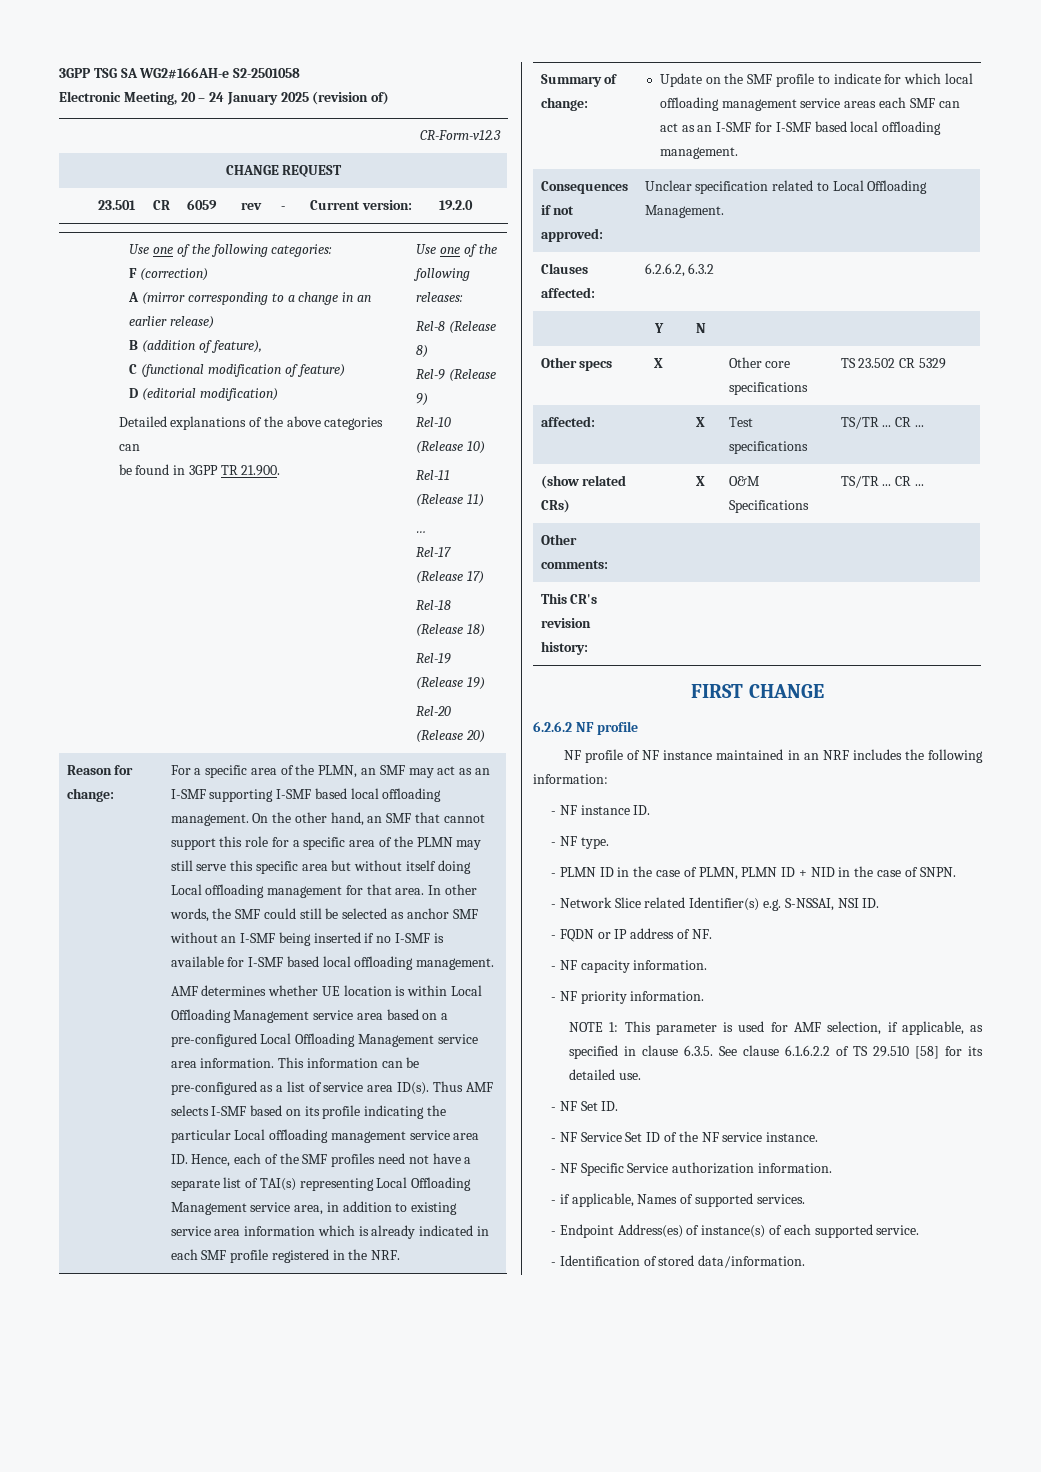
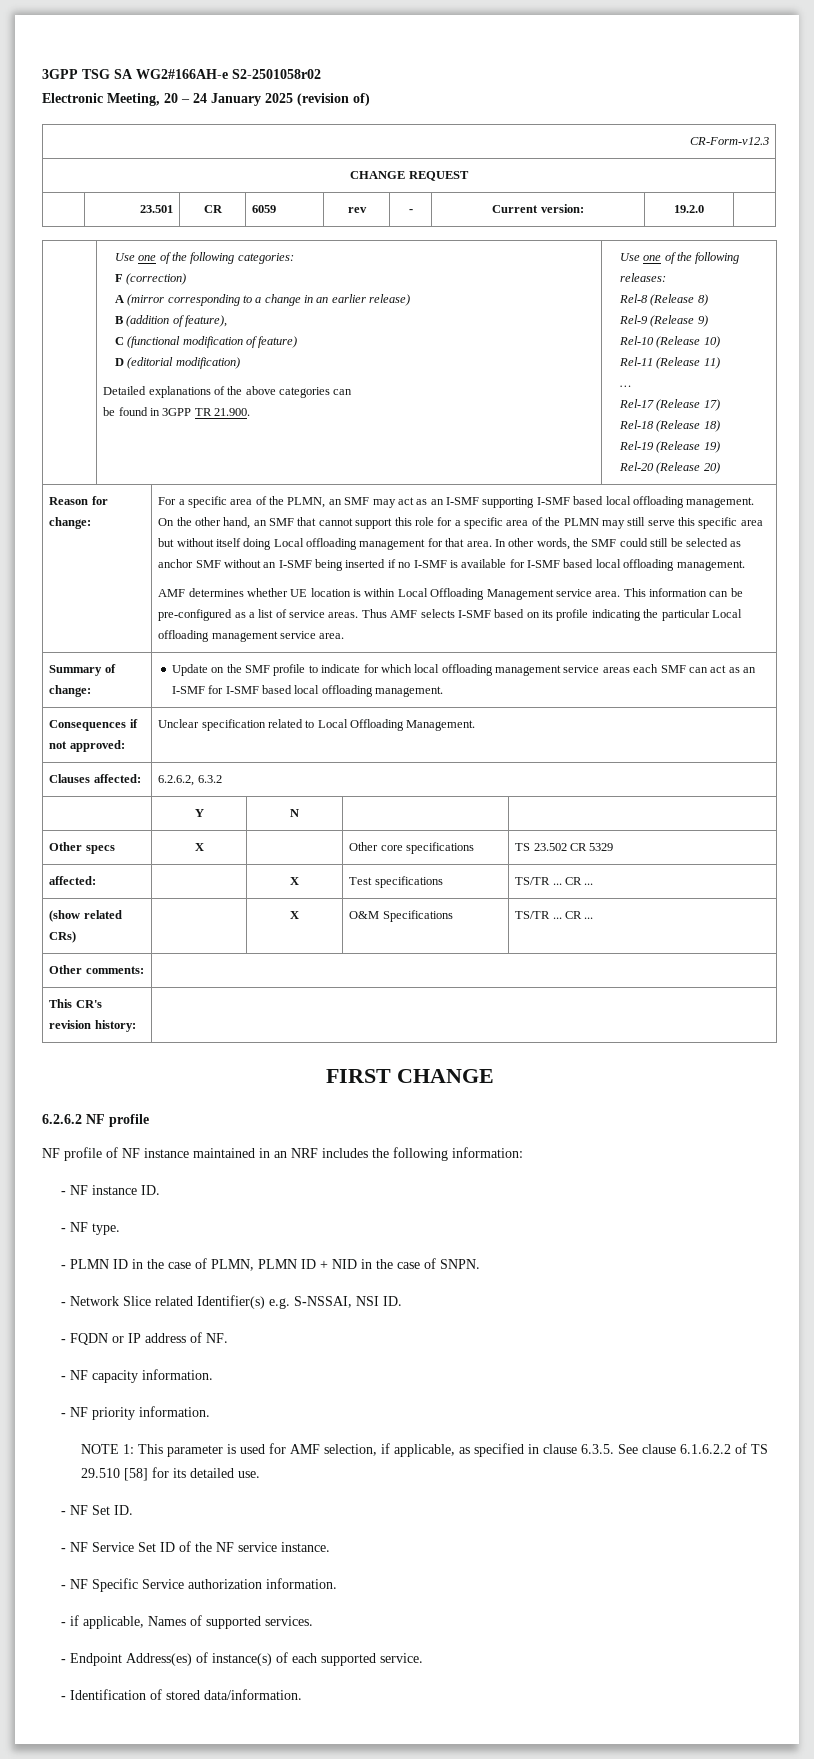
- 3GPP TSG SA WG2#166AH-e S2-2501058
+ 3GPP TSG SA WG2#166AH-e S2-2501058r02
- AMF determines whether UE location is within Local Offloading Management service area based on a pre-configured Local Offloading Management service area information.
+ AMF determines whether UE location is within Local Offloading Management service area.
- This information can be pre-configured as a list of service area ID(s).
+ This information can be pre-configured as a list of service areas.
- Thus AMF selects I-SMF based on its profile indicating the particular Local offloading management service area ID. Hence, each of the SMF profiles need not have a separate list of TAI(s) representing Local Offloading Management service area, in addition to existing service area information which is already indicated in each SMF profile registered in the NRF.
+ Thus AMF selects I-SMF based on its profile indicating the particular Local offloading management service area.

